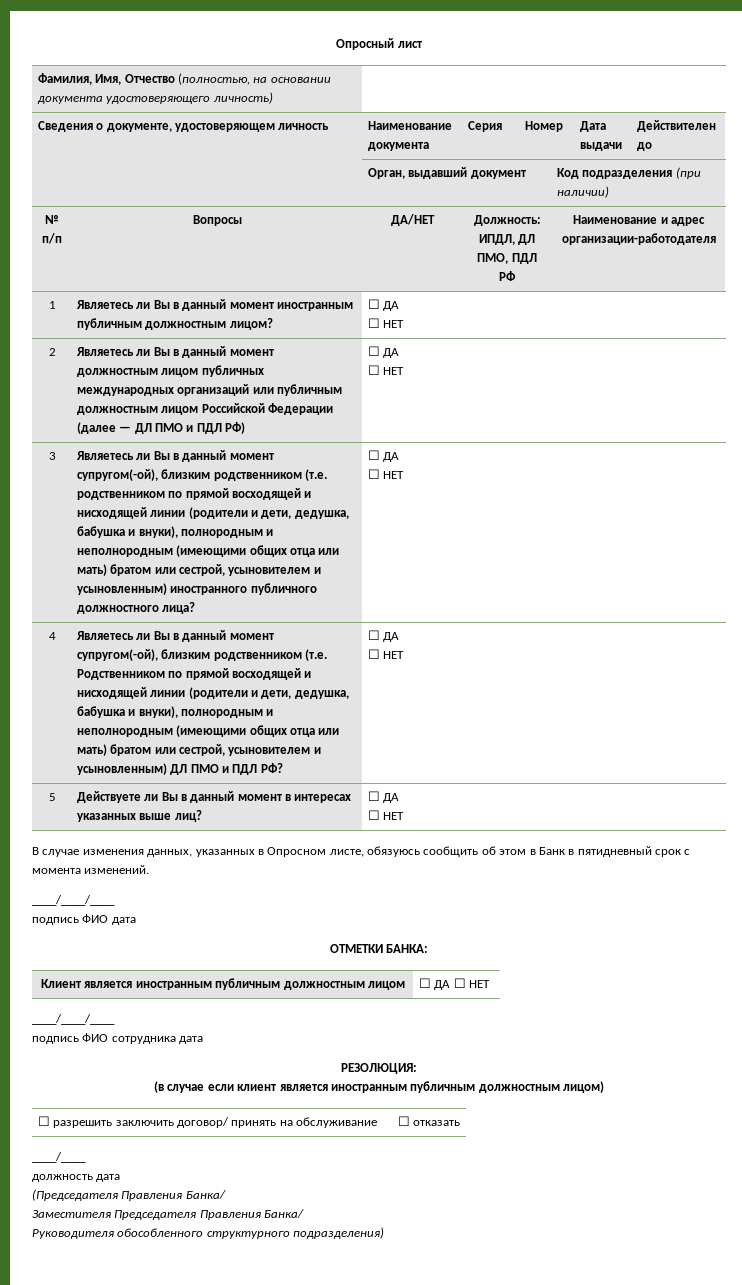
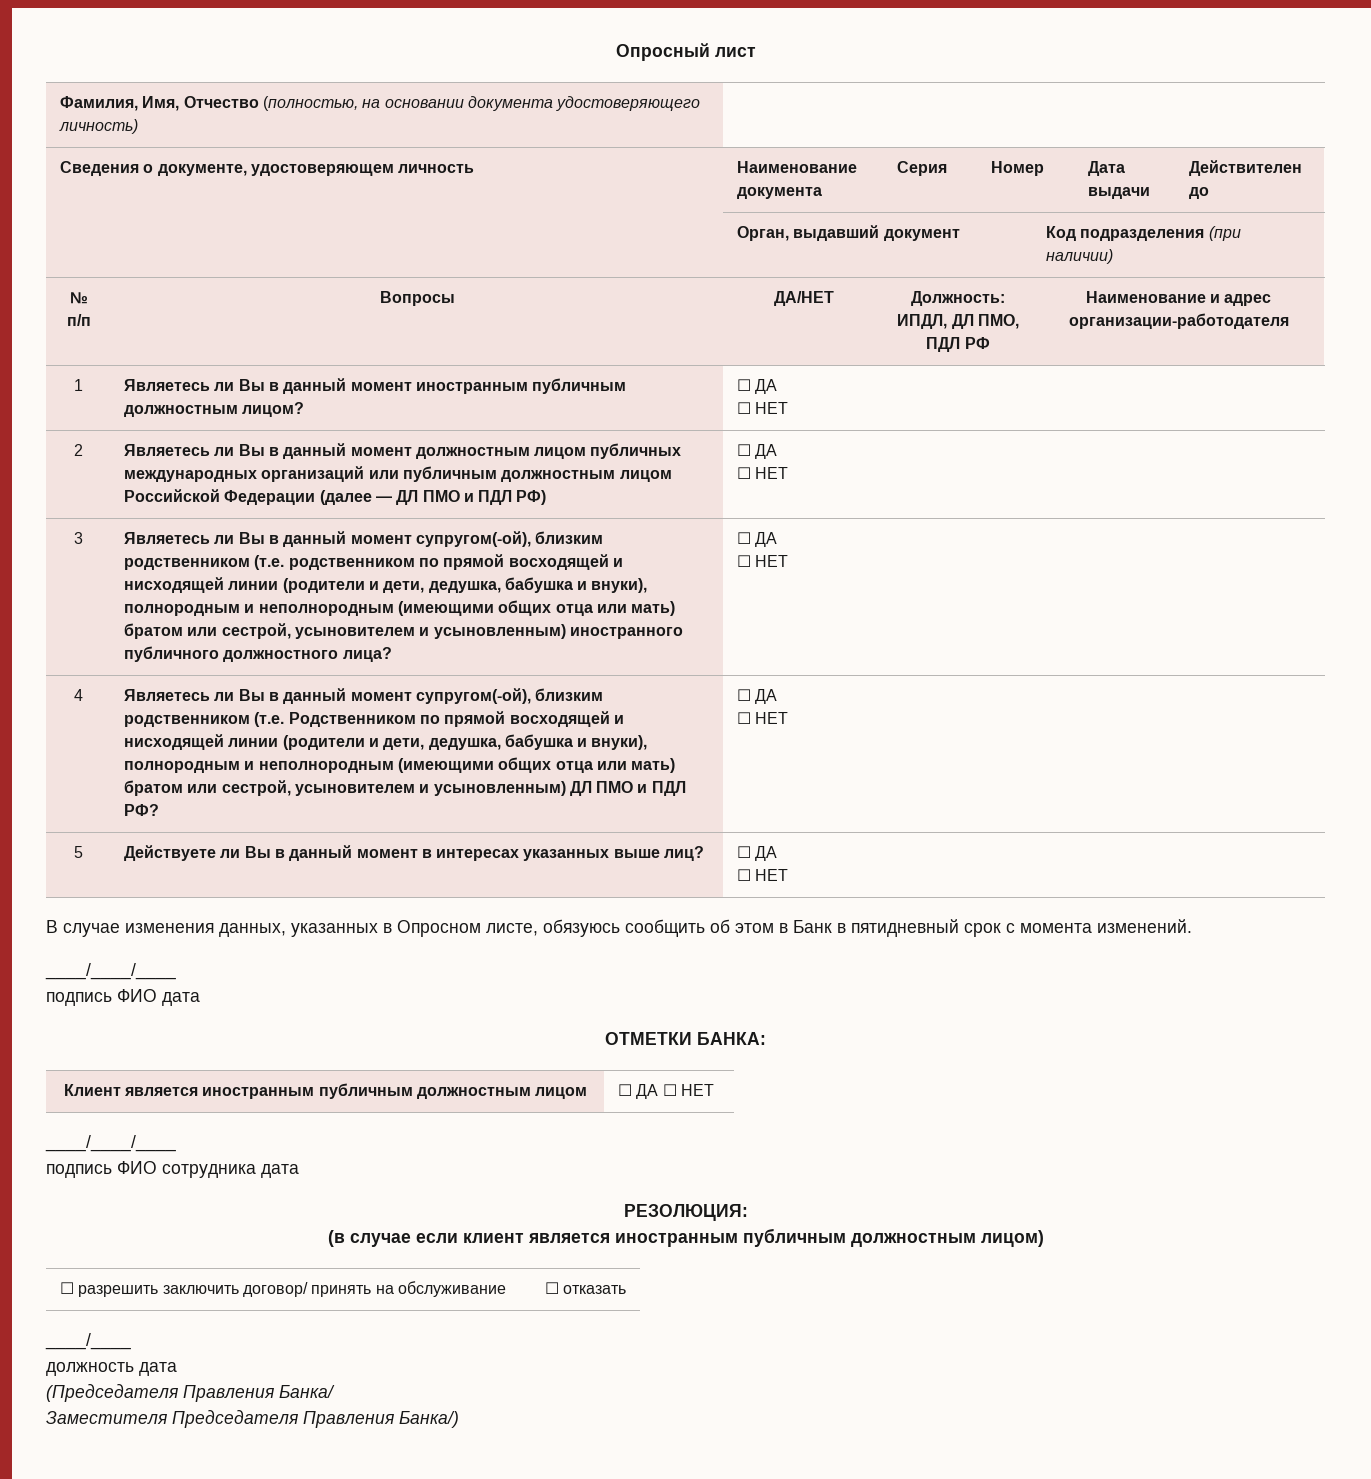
- Заместителя Председателя Правления Банка/
- Руководителя обособленного структурного подразделения)
+ Заместителя Председателя Правления Банка/)

